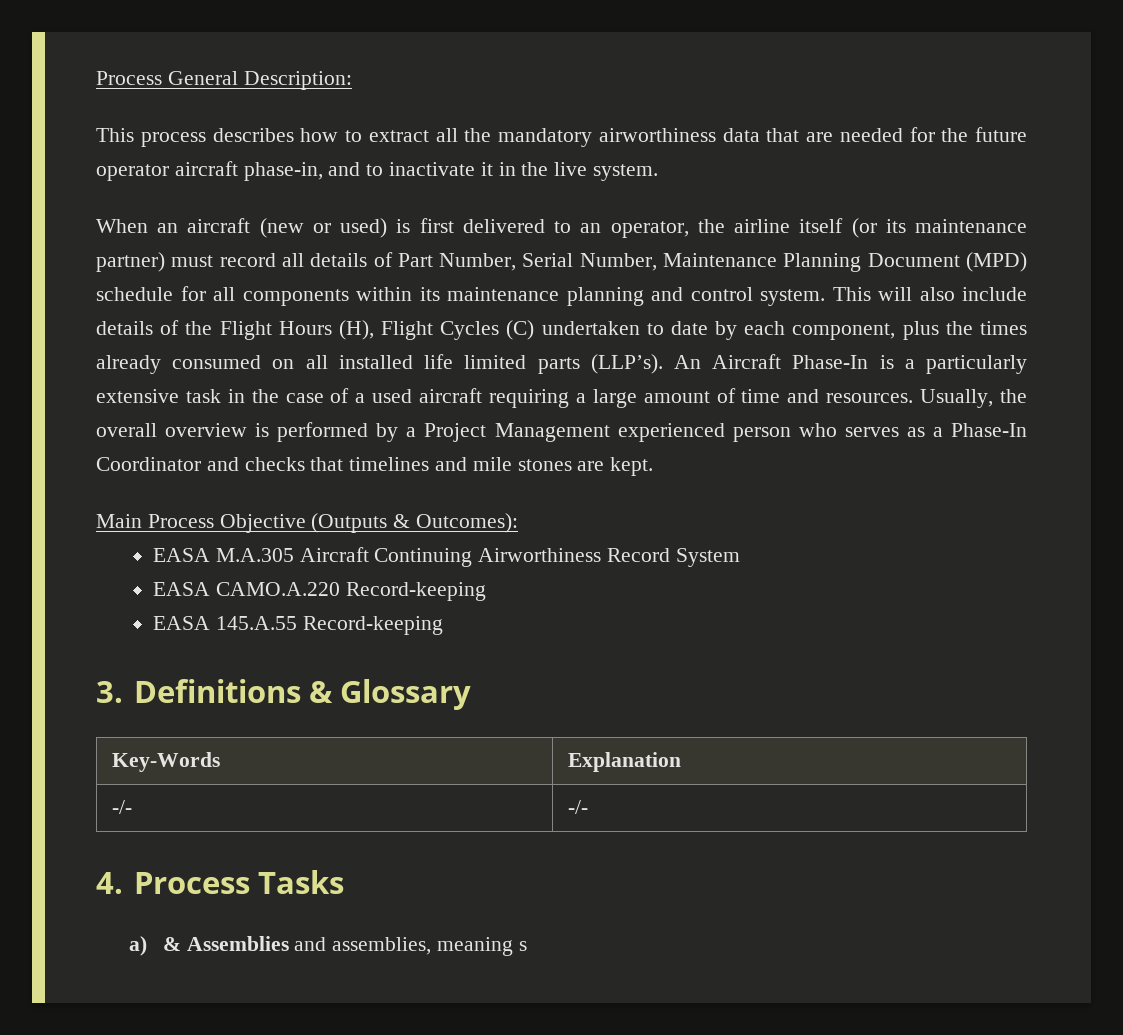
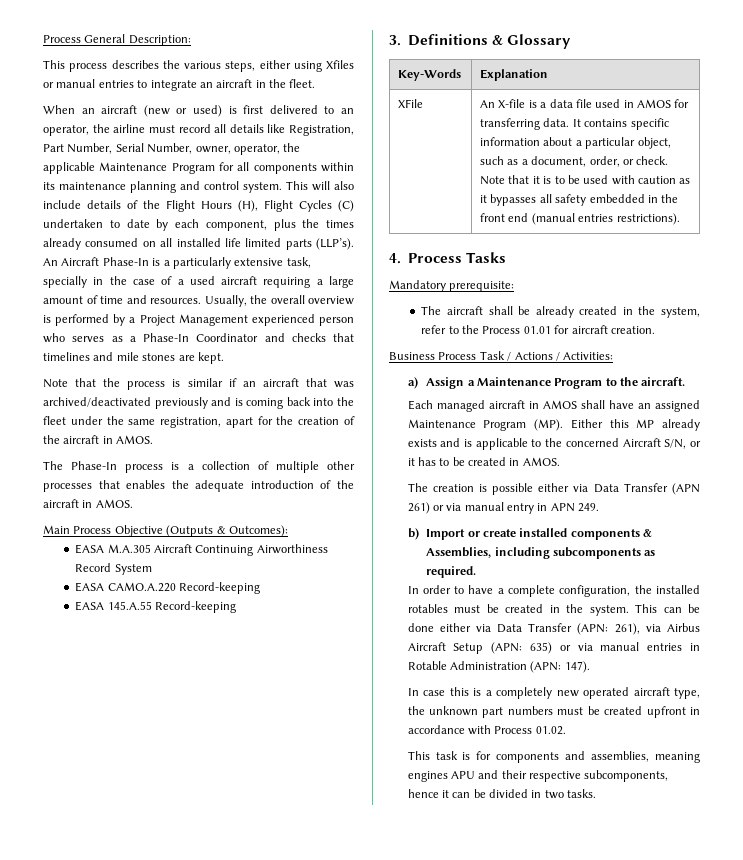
- This process describes how to extract all the mandatory airworthiness data that are needed for the future operator aircraft phase-in, and to inactivate it in the live system.
+ This process describes the various steps, either using Xfiles or manual entries to integrate an aircraft in the fleet.
- When an aircraft (new or used) is first delivered to an operator, the airline itself (or its maintenance partner) must record all details of Part Number, Serial Number, Maintenance Planning Document (MPD) schedule for all components within its maintenance planning and control system.
+ When an aircraft (new or used) is first delivered to an operator, the airline must record all details like Registration, Part Number, Serial Number, owner, operator, the applicable Maintenance Program for all components within its maintenance planning and control system.
- An Aircraft Phase-In is a particularly extensive task in the case of a used aircraft requiring a large amount of time and resources.
+ An Aircraft Phase-In is a particularly extensive task, specially in the case of a used aircraft requiring a large amount of time and resources.
+ Note that the process is similar if an aircraft that was archived/deactivated previously and is coming back into the fleet under the same registration, apart for the creation of the aircraft in AMOS.
+ The Phase-In process is a collection of multiple other processes that enables the adequate introduction of the aircraft in AMOS.
- -/- | -/-
+ XFile | An X-file is a data file used in AMOS for transferring data. It contains specific information about a particular object, such as a document, order, or check. Note that it is to be used with caution as it bypasses all safety embedded in the front end (manual entries restrictions).
  4. Process Tasks
- a) & Assemblies and assemblies, meaning s
+ Mandatory prerequisite:
+ The aircraft shall be already created in the system, refer to the Process 01.01 for aircraft creation.
+ Business Process Task / Actions / Activities:
+ a) Assign a Maintenance Program to the aircraft.
+ Each managed aircraft in AMOS shall have an assigned Maintenance Program (MP). Either this MP already exists and is applicable to the concerned Aircraft S/N, or it has to be created in AMOS.
+ The creation is possible either via Data Transfer (APN 261) or via manual entry in APN 249.
+ b) Import or create installed components & Assemblies, including subcomponents as required.
+ In order to have a complete configuration, the installed rotables must be created in the system. This can be done either via Data Transfer (APN: 261), via Airbus Aircraft Setup (APN: 635) or via manual entries in Rotable Administration (APN: 147).
+ In case this is a completely new operated aircraft type, the unknown part numbers must be created upfront in accordance with Process 01.02.
+ This task is for components and assemblies, meaning engines APU and their respective subcomponents, hence it can be divided in two tasks.

